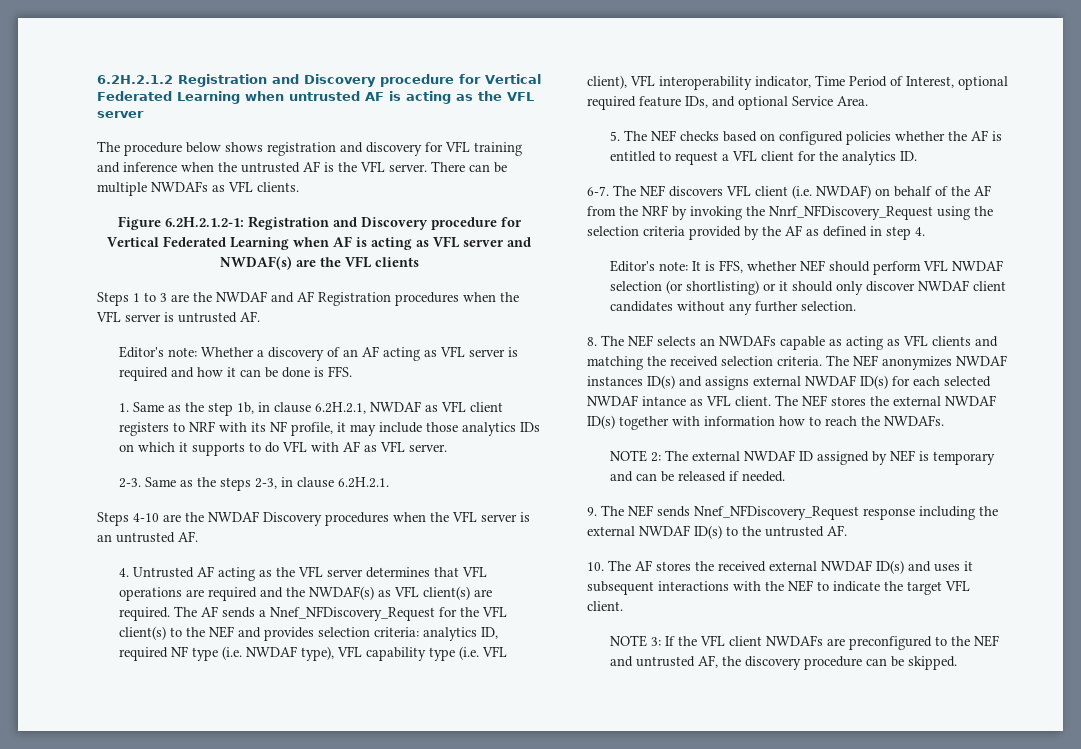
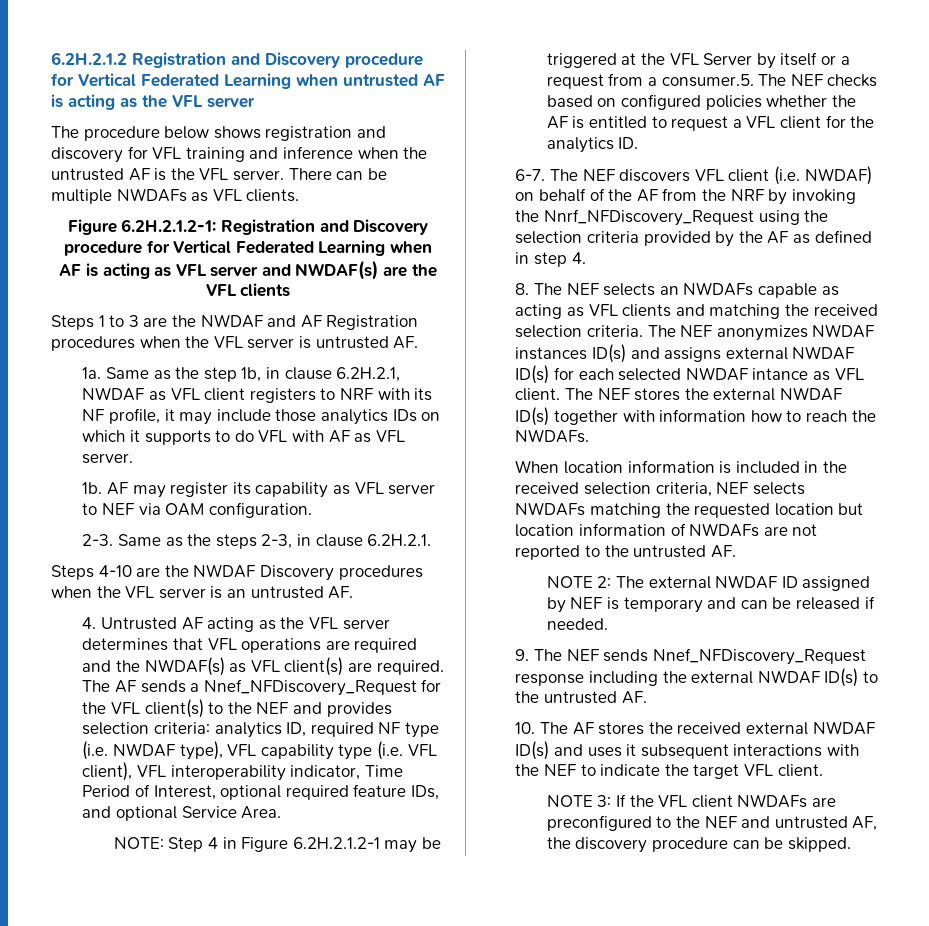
- Editor's note: Whether a discovery of an AF acting as VFL server is required and how it can be done is FFS.
- 1. Same as the step 1b, in clause 6.2H.2.1, NWDAF as VFL client registers to NRF with its NF profile, it may include those analytics IDs on which it supports to do VFL with AF as VFL server.
+ 1a. Same as the step 1b, in clause 6.2H.2.1, NWDAF as VFL client registers to NRF with its NF profile, it may include those analytics IDs on which it supports to do VFL with AF as VFL server.
+ 1b. AF may register its capability as VFL server to NEF via OAM configuration.
- 5. The NEF checks based on configured policies whether the AF is entitled to request a VFL client for the analytics ID.
+ NOTE: Step 4 in Figure 6.2H.2.1.2-1 may be triggered at the VFL Server by itself or a request from a consumer.5. The NEF checks based on configured policies whether the AF is entitled to request a VFL client for the analytics ID.
- Editor's note: It is FFS, whether NEF should perform VFL NWDAF selection (or shortlisting) or it should only discover NWDAF client candidates without any further selection.
+ When location information is included in the received selection criteria, NEF selects NWDAFs matching the requested location but location information of NWDAFs are not reported to the untrusted AF.

